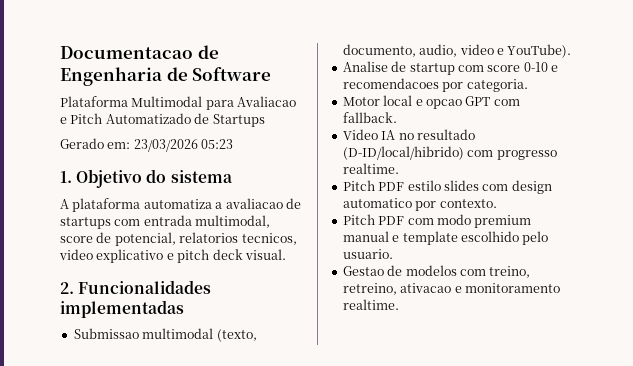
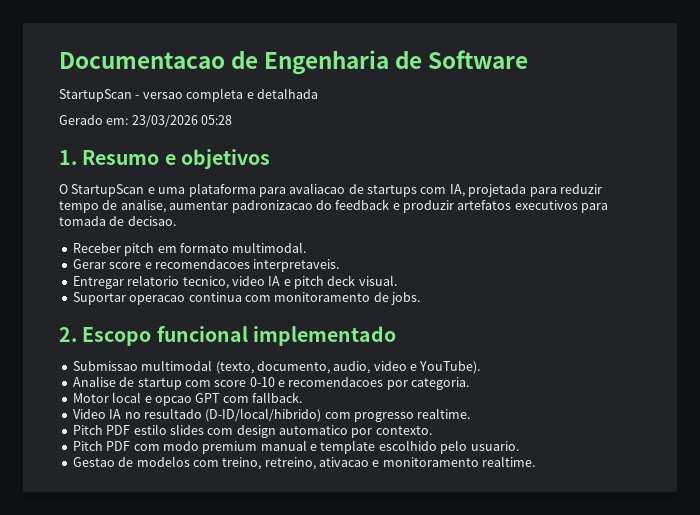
- Plataforma Multimodal para Avaliacao e Pitch Automatizado de Startups
+ StartupScan - versao completa e detalhada
- Gerado em: 23/03/2026 05:23
+ Gerado em: 23/03/2026 05:28
- 1. Objetivo do sistema
- A plataforma automatiza a avaliacao de startups com entrada multimodal, score de potencial, relatorios tecnicos, video explicativo e pitch deck visual.
- 2. Funcionalidades implementadas
+ 1. Resumo e objetivos
+ O StartupScan e uma plataforma para avaliacao de startups com IA, projetada para reduzir tempo de analise, aumentar padronizacao do feedback e produzir artefatos executivos para tomada de decisao.
+ Receber pitch em formato multimodal.
+ Gerar score e recomendacoes interpretaveis.
+ Entregar relatorio tecnico, video IA e pitch deck visual.
+ Suportar operacao continua com monitoramento de jobs.
+ 2. Escopo funcional implementado

